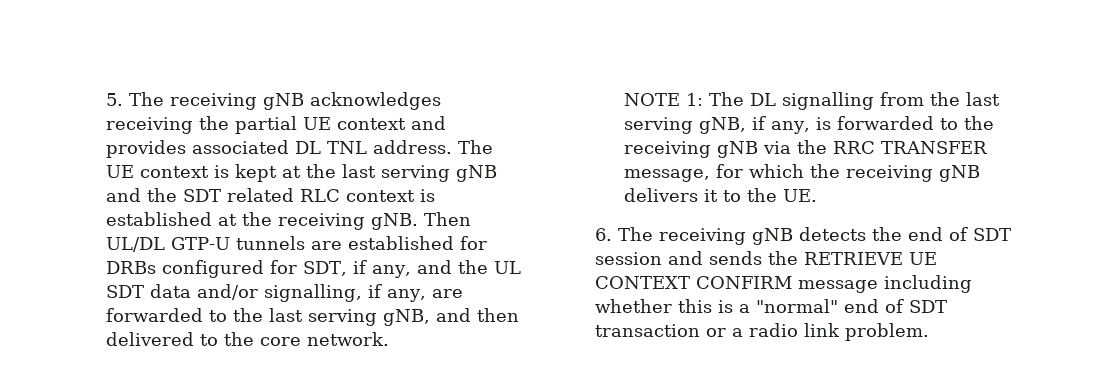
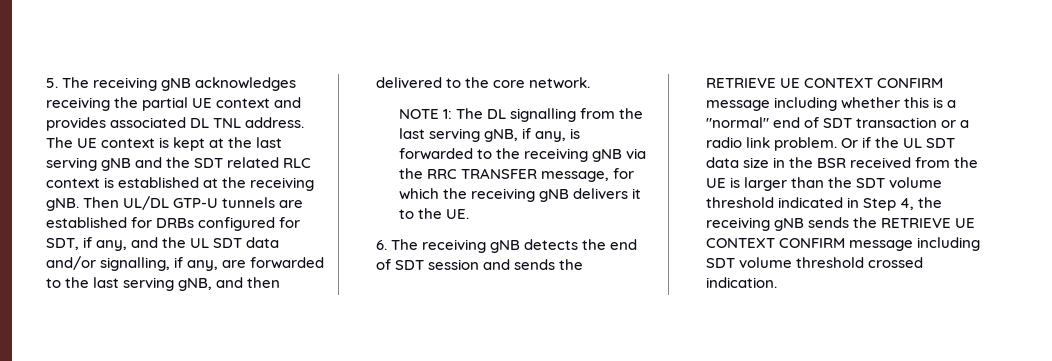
+ Or if the UL SDT data size in the BSR received from the UE is larger than the SDT volume threshold indicated in Step 4, the receiving gNB sends the RETRIEVE UE CONTEXT CONFIRM message including SDT volume threshold crossed indication.

